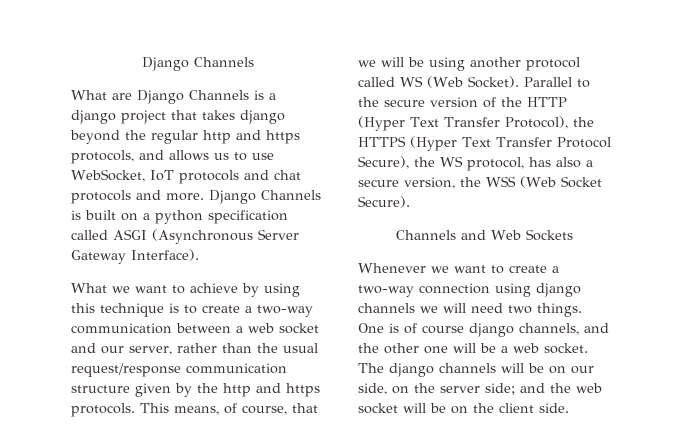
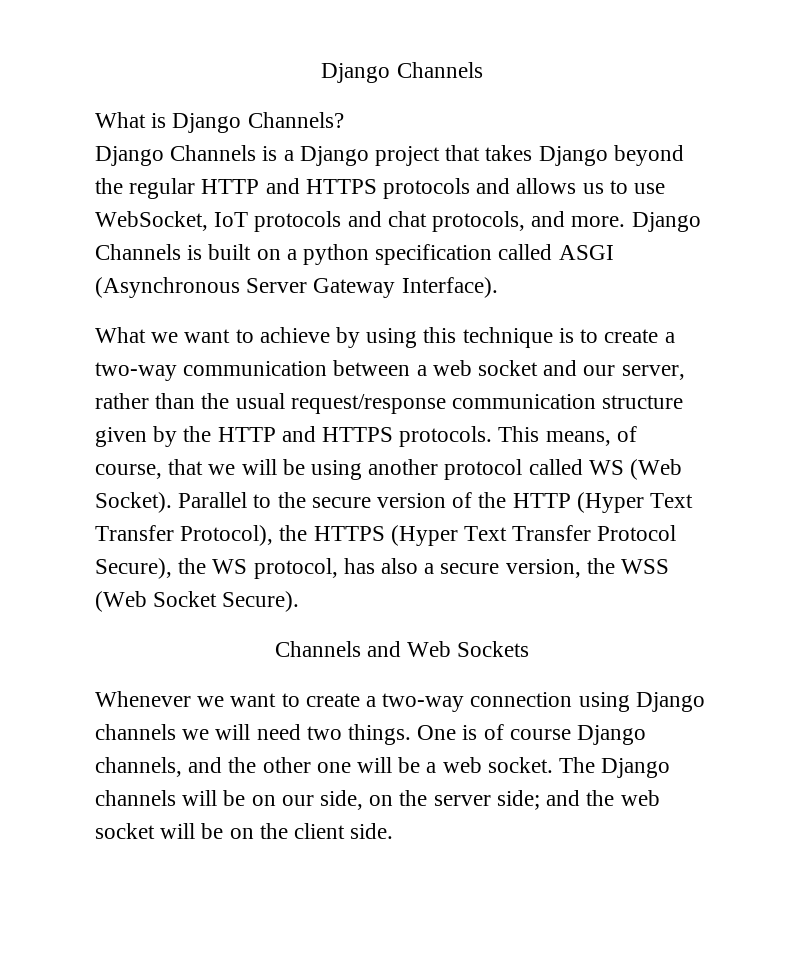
- What are Django Channels is a django project that takes django beyond the regular http and https protocols, and allows us to use WebSocket, IoT protocols and chat protocols and more.
+ What is Django Channels?
+ Django Channels is a Django project that takes Django beyond the regular HTTP and HTTPS protocols and allows us to use WebSocket, IoT protocols and chat protocols, and more.
- What we want to achieve by using this technique is to create a two-way communication between a web socket and our server, rather than the usual request/response communication structure given by the http and https protocols.
+ What we want to achieve by using this technique is to create a two-way communication between a web socket and our server, rather than the usual request/response communication structure given by the HTTP and HTTPS protocols.
- Whenever we want to create a two-way connection using django channels we will need two things.
+ Whenever we want to create a two-way connection using Django channels we will need two things.
- One is of course django channels, and the other one will be a web socket.
+ One is of course Django channels, and the other one will be a web socket.
- The django channels will be on our side, on the server side; and the web socket will be on the client side.
+ The Django channels will be on our side, on the server side; and the web socket will be on the client side.

